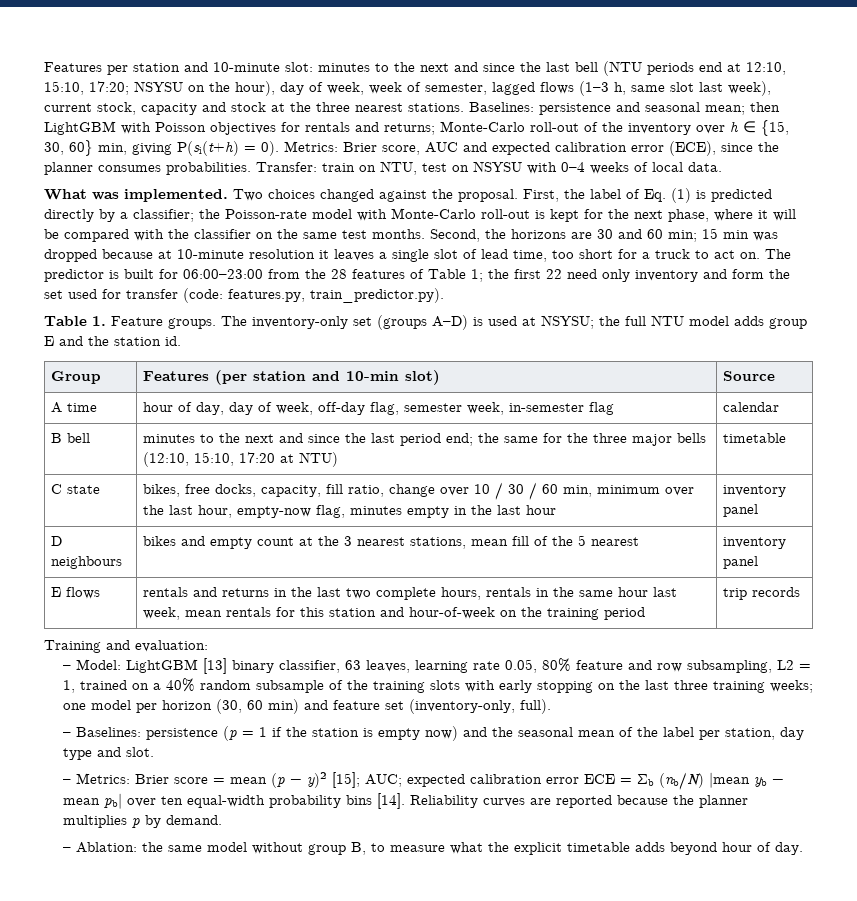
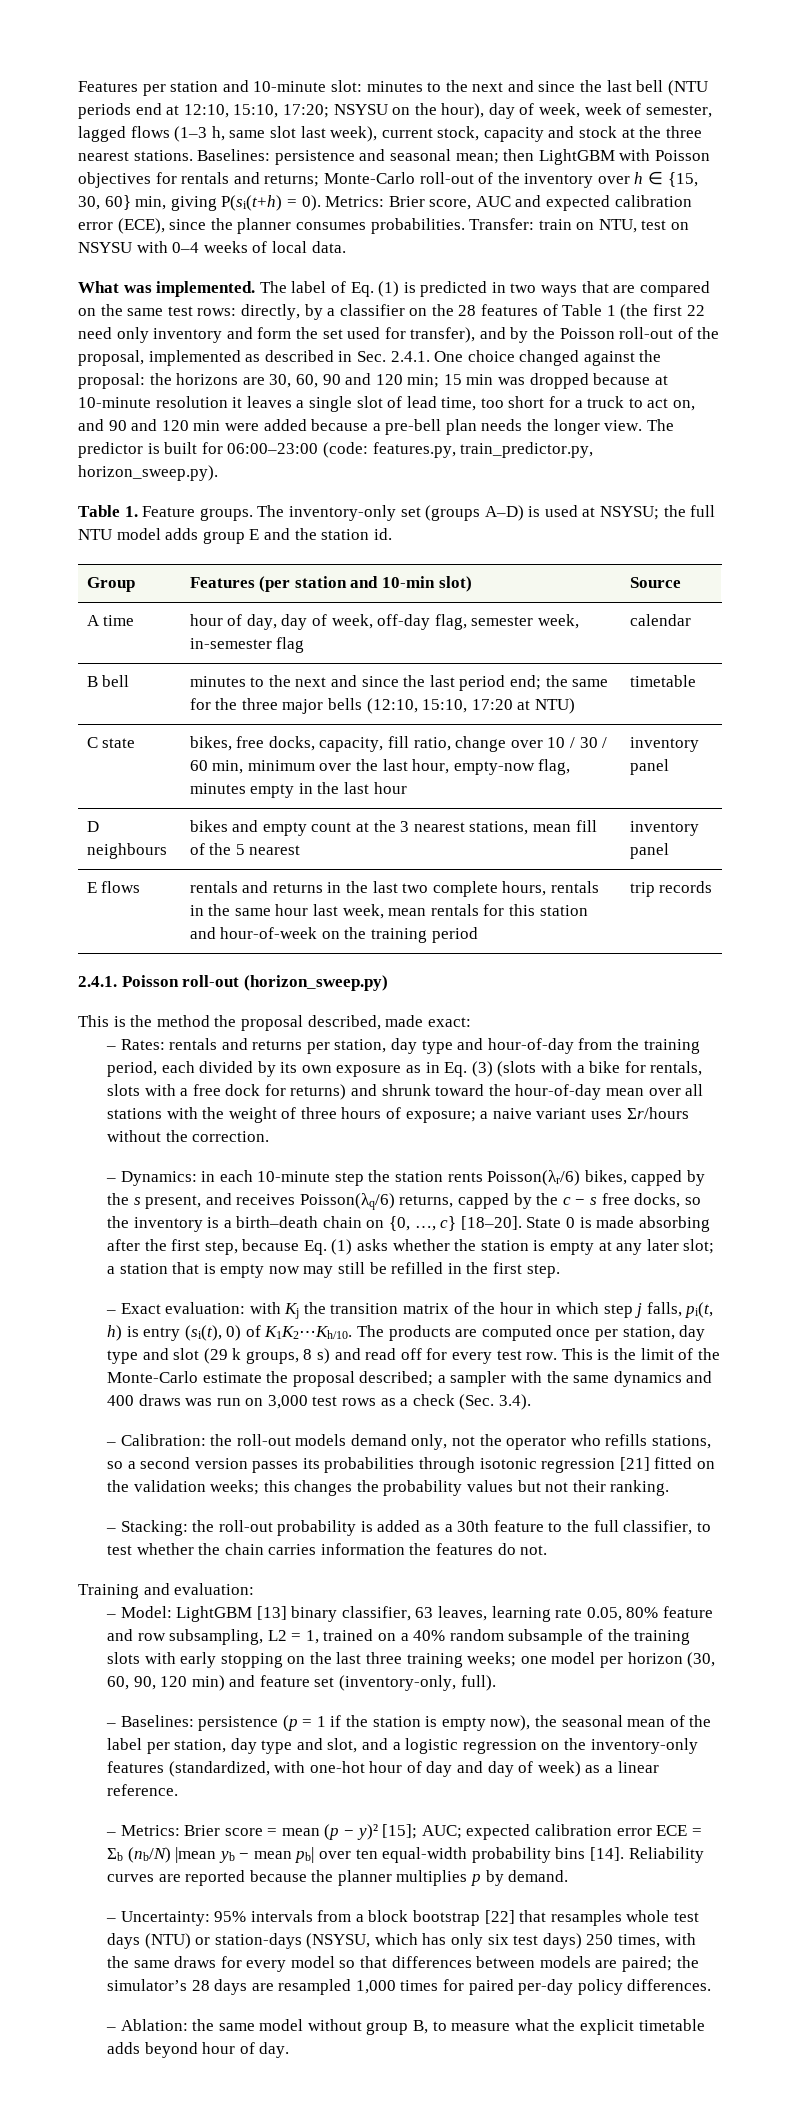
- Two choices changed against the proposal. First, the label of Eq. (1) is predicted directly by a classifier; the Poisson-rate model with Monte-Carlo roll-out is kept for the next phase, where it will be compared with the classifier on the same test months. Second, the horizons are 30 and 60 min; 15 min was dropped because at 10-minute resolution it leaves a single slot of lead time, too short for a truck to act on.
+ The label of Eq. (1) is predicted in two ways that are compared on the same test rows: directly, by a classifier on the 28 features of Table 1 (the first 22 need only inventory and form the set used for transfer), and by the Poisson roll-out of the proposal, implemented as described in Sec. 2.4.1. One choice changed against the proposal: the horizons are 30, 60, 90 and 120 min; 15 min was dropped because at 10-minute resolution it leaves a single slot of lead time, too short for a truck to act on, and 90 and 120 min were added because a pre-bell plan needs the longer view.
- The predictor is built for 06:00–23:00 from the 28 features of Table 1; the first 22 need only inventory and form the set used for transfer (code: features.py, train_predictor.py).
+ The predictor is built for 06:00–23:00 (code: features.py, train_predictor.py, horizon_sweep.py).
+ 2.4.1. Poisson roll-out (horizon_sweep.py)
+ This is the method the proposal described, made exact:
+ – Rates: rentals and returns per station, day type and hour-of-day from the training period, each divided by its own exposure as in Eq. (3) (slots with a bike for rentals, slots with a free dock for returns) and shrunk toward the hour-of-day mean over all stations with the weight of three hours of exposure; a naive variant uses Σr/hours without the correction.
+ – Dynamics: in each 10-minute step the station rents Poisson(λr/6) bikes, capped by the s present, and receives Poisson(λq/6) returns, capped by the c − s free docks, so the inventory is a birth–death chain on {0, …, c} [18–20]. State 0 is made absorbing after the first step, because Eq. (1) asks whether the station is empty at any later slot; a station that is empty now may still be refilled in the first step.
+ – Exact evaluation: with Kj the transition matrix of the hour in which step j falls, pi(t, h) is entry (si(t), 0) of K1K2⋯Kh/10. The products are computed once per station, day type and slot (29 k groups, 8 s) and read off for every test row. This is the limit of the Monte-Carlo estimate the proposal described; a sampler with the same dynamics and 400 draws was run on 3,000 test rows as a check (Sec. 3.4).
+ – Calibration: the roll-out models demand only, not the operator who refills stations, so a second version passes its probabilities through isotonic regression [21] fitted on the validation weeks; this changes the probability values but not their ranking.
+ – Stacking: the roll-out probability is added as a 30th feature to the full classifier, to test whether the chain carries information the features do not.
- – Model: LightGBM [13] binary classifier, 63 leaves, learning rate 0.05, 80% feature and row subsampling, L2 = 1, trained on a 40% random subsample of the training slots with early stopping on the last three training weeks; one model per horizon (30, 60 min) and feature set (inventory-only, full).
+ – Model: LightGBM [13] binary classifier, 63 leaves, learning rate 0.05, 80% feature and row subsampling, L2 = 1, trained on a 40% random subsample of the training slots with early stopping on the last three training weeks; one model per horizon (30, 60, 90, 120 min) and feature set (inventory-only, full).
- – Baselines: persistence (p = 1 if the station is empty now) and the seasonal mean of the label per station, day type and slot.
+ – Baselines: persistence (p = 1 if the station is empty now), the seasonal mean of the label per station, day type and slot, and a logistic regression on the inventory-only features (standardized, with one-hot hour of day and day of week) as a linear reference.
+ – Uncertainty: 95% intervals from a block bootstrap [22] that resamples whole test days (NTU) or station-days (NSYSU, which has only six test days) 250 times, with the same draws for every model so that differences between models are paired; the simulator’s 28 days are resampled 1,000 times for paired per-day policy differences.

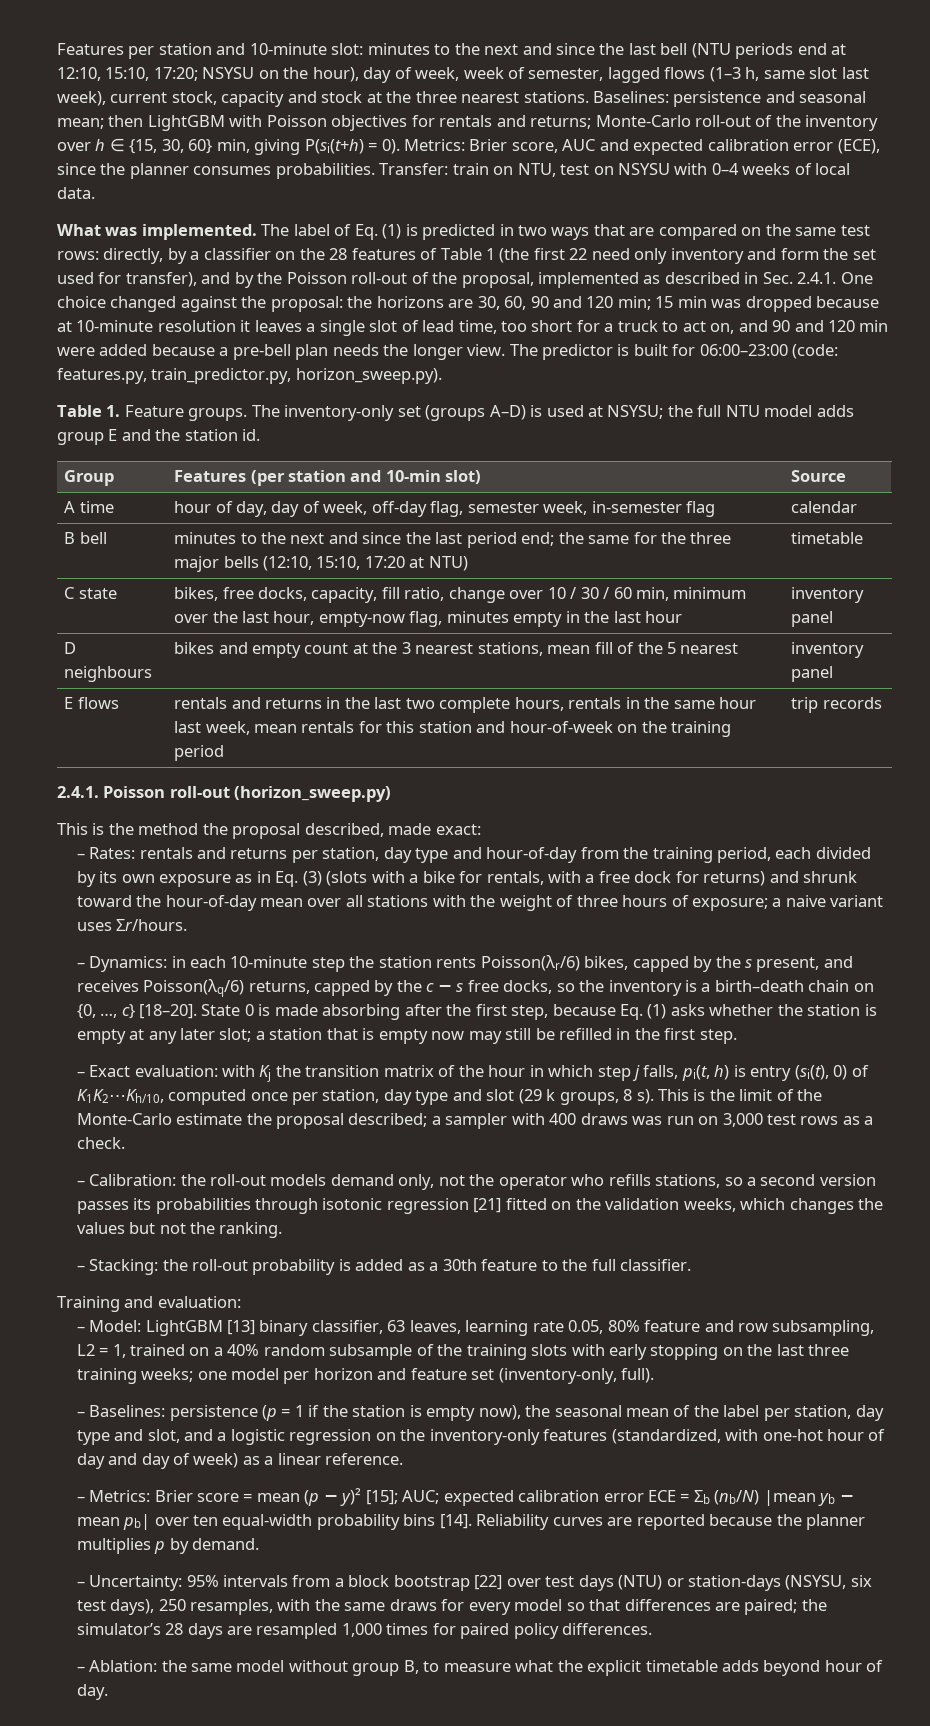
- – Rates: rentals and returns per station, day type and hour-of-day from the training period, each divided by its own exposure as in Eq. (3) (slots with a bike for rentals, slots with a free dock for returns) and shrunk toward the hour-of-day mean over all stations with the weight of three hours of exposure; a naive variant uses Σr/hours without the correction.
+ – Rates: rentals and returns per station, day type and hour-of-day from the training period, each divided by its own exposure as in Eq. (3) (slots with a bike for rentals, with a free dock for returns) and shrunk toward the hour-of-day mean over all stations with the weight of three hours of exposure; a naive variant uses Σr/hours.
- – Exact evaluation: with Kj the transition matrix of the hour in which step j falls, pi(t, h) is entry (si(t), 0) of K1K2⋯Kh/10. The products are computed once per station, day type and slot (29 k groups, 8 s) and read off for every test row.
+ – Exact evaluation: with Kj the transition matrix of the hour in which step j falls, pi(t, h) is entry (si(t), 0) of K1K2⋯Kh/10, computed once per station, day type and slot (29 k groups, 8 s).
- This is the limit of the Monte-Carlo estimate the proposal described; a sampler with the same dynamics and 400 draws was run on 3,000 test rows as a check (Sec. 3.4).
+ This is the limit of the Monte-Carlo estimate the proposal described; a sampler with 400 draws was run on 3,000 test rows as a check.
- – Calibration: the roll-out models demand only, not the operator who refills stations, so a second version passes its probabilities through isotonic regression [21] fitted on the validation weeks; this changes the probability values but not their ranking.
+ – Calibration: the roll-out models demand only, not the operator who refills stations, so a second version passes its probabilities through isotonic regression [21] fitted on the validation weeks, which changes the values but not the ranking.
- – Stacking: the roll-out probability is added as a 30th feature to the full classifier, to test whether the chain carries information the features do not.
+ – Stacking: the roll-out probability is added as a 30th feature to the full classifier.
- – Model: LightGBM [13] binary classifier, 63 leaves, learning rate 0.05, 80% feature and row subsampling, L2 = 1, trained on a 40% random subsample of the training slots with early stopping on the last three training weeks; one model per horizon (30, 60, 90, 120 min) and feature set (inventory-only, full).
+ – Model: LightGBM [13] binary classifier, 63 leaves, learning rate 0.05, 80% feature and row subsampling, L2 = 1, trained on a 40% random subsample of the training slots with early stopping on the last three training weeks; one model per horizon and feature set (inventory-only, full).
- – Uncertainty: 95% intervals from a block bootstrap [22] that resamples whole test days (NTU) or station-days (NSYSU, which has only six test days) 250 times, with the same draws for every model so that differences between models are paired; the simulator’s 28 days are resampled 1,000 times for paired per-day policy differences.
+ – Uncertainty: 95% intervals from a block bootstrap [22] over test days (NTU) or station-days (NSYSU, six test days), 250 resamples, with the same draws for every model so that differences are paired; the simulator’s 28 days are resampled 1,000 times for paired policy differences.

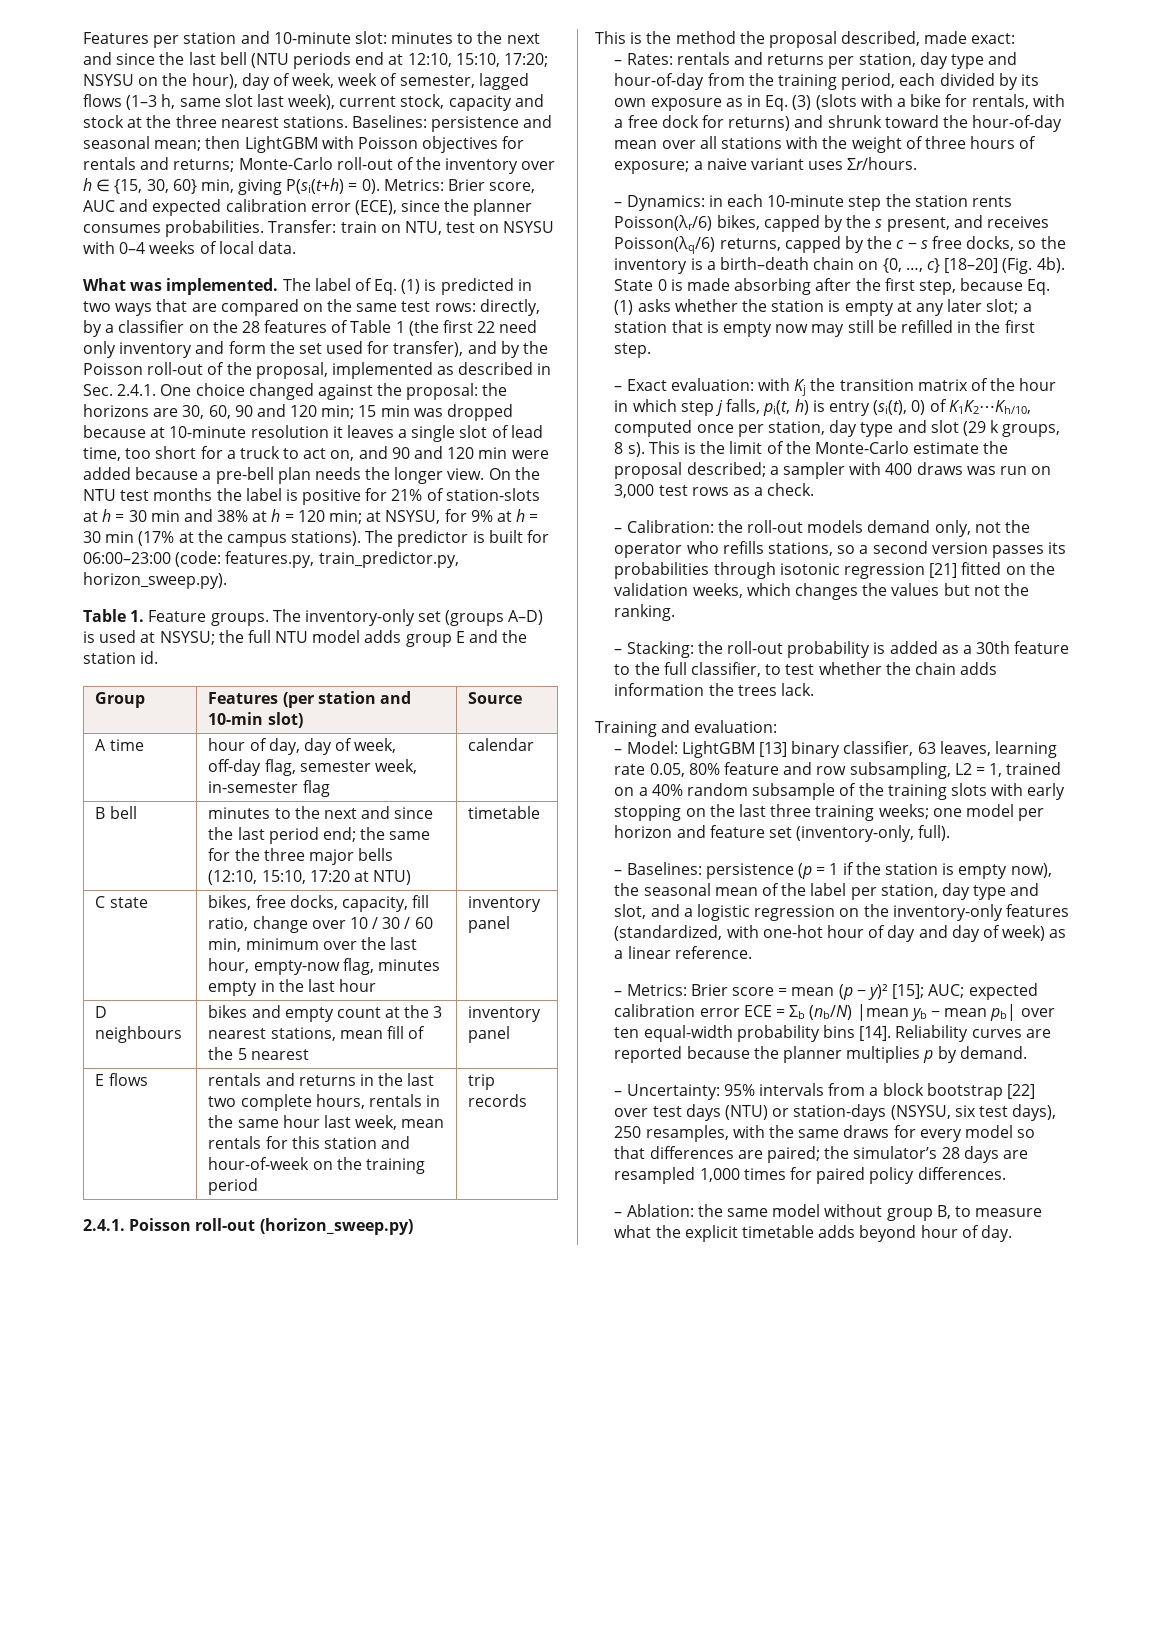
+ On the NTU test months the label is positive for 21% of station-slots at h = 30 min and 38% at h = 120 min; at NSYSU, for 9% at h = 30 min (17% at the campus stations).
- – Dynamics: in each 10-minute step the station rents Poisson(λr/6) bikes, capped by the s present, and receives Poisson(λq/6) returns, capped by the c − s free docks, so the inventory is a birth–death chain on {0, …, c} [18–20].
+ – Dynamics: in each 10-minute step the station rents Poisson(λr/6) bikes, capped by the s present, and receives Poisson(λq/6) returns, capped by the c − s free docks, so the inventory is a birth–death chain on {0, …, c} [18–20] (Fig. 4b).
- – Stacking: the roll-out probability is added as a 30th feature to the full classifier.
+ – Stacking: the roll-out probability is added as a 30th feature to the full classifier, to test whether the chain adds information the trees lack.

